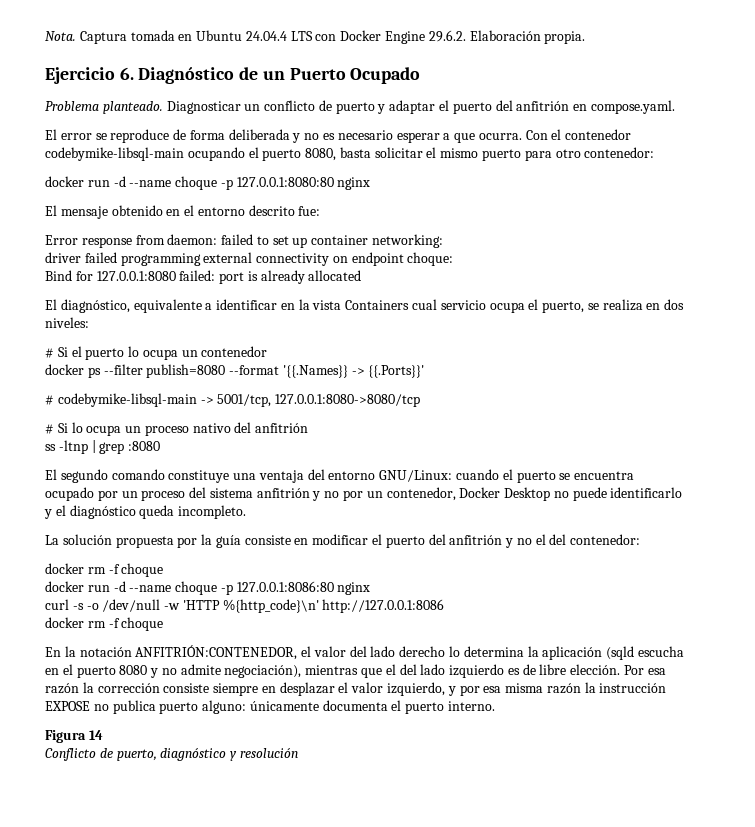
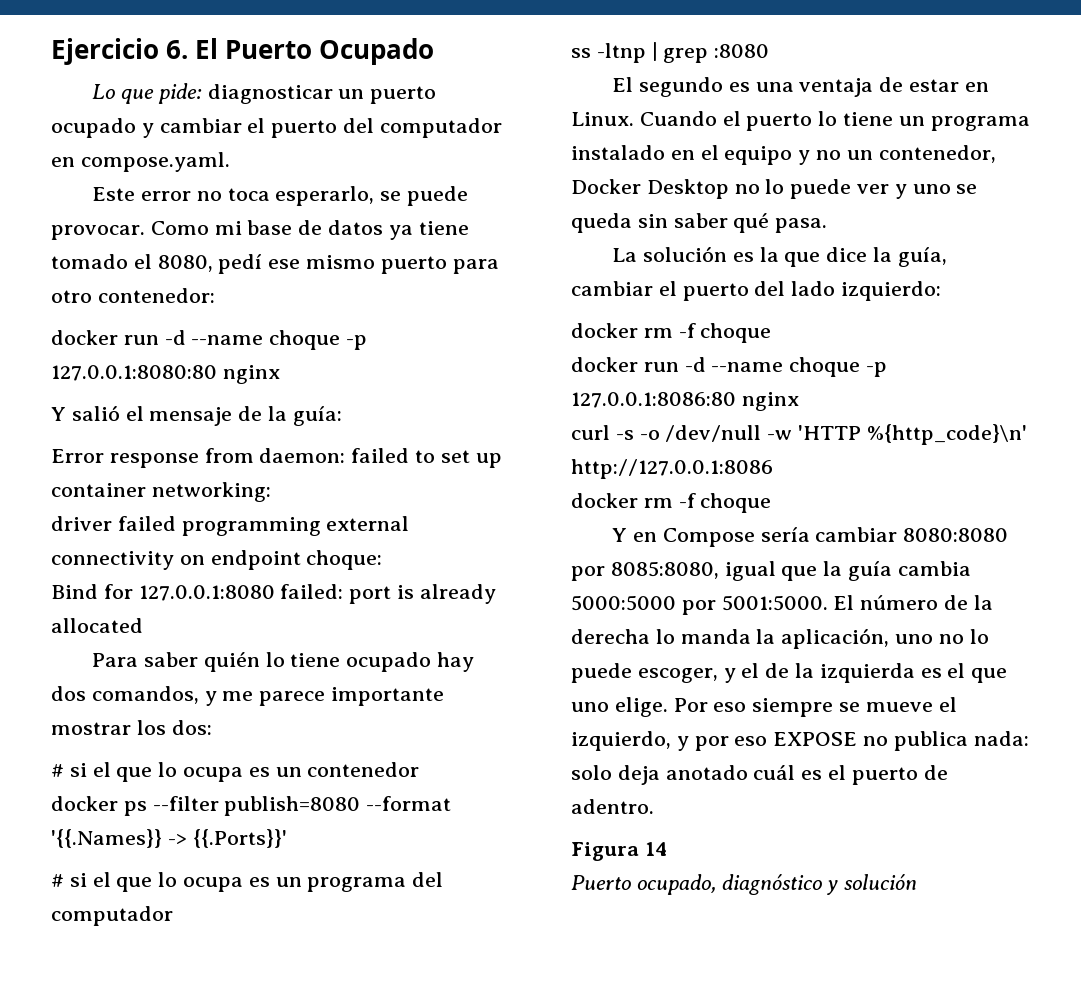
- Nota. Captura tomada en Ubuntu 24.04.4 LTS con Docker Engine 29.6.2. Elaboración propia.
- Ejercicio 6. Diagnóstico de un Puerto Ocupado
- Problema planteado. Diagnosticar un conflicto de puerto y adaptar el puerto del anfitrión en compose.yaml.
+ Ejercicio 6. El Puerto Ocupado
+ Lo que pide: diagnosticar un puerto ocupado y cambiar el puerto del computador en compose.yaml.
- El error se reproduce de forma deliberada y no es necesario esperar a que ocurra. Con el contenedor codebymike-libsql-main ocupando el puerto 8080, basta solicitar el mismo puerto para otro contenedor:
+ Este error no toca esperarlo, se puede provocar. Como mi base de datos ya tiene tomado el 8080, pedí ese mismo puerto para otro contenedor:
- El mensaje obtenido en el entorno descrito fue:
+ Y salió el mensaje de la guía:
- El diagnóstico, equivalente a identificar en la vista Containers cual servicio ocupa el puerto, se realiza en dos niveles:
- # Si el puerto lo ocupa un contenedor
+ Para saber quién lo tiene ocupado hay dos comandos, y me parece importante mostrar los dos:
+ # si el que lo ocupa es un contenedor
- # codebymike-libsql-main -> 5001/tcp, 127.0.0.1:8080->8080/tcp
- # Si lo ocupa un proceso nativo del anfitrión
+ # si el que lo ocupa es un programa del computador
- El segundo comando constituye una ventaja del entorno GNU/Linux: cuando el puerto se encuentra ocupado por un proceso del sistema anfitrión y no por un contenedor, Docker Desktop no puede identificarlo y el diagnóstico queda incompleto.
- La solución propuesta por la guía consiste en modificar el puerto del anfitrión y no el del contenedor:
+ El segundo es una ventaja de estar en Linux. Cuando el puerto lo tiene un programa instalado en el equipo y no un contenedor, Docker Desktop no lo puede ver y uno se queda sin saber qué pasa.
+ La solución es la que dice la guía, cambiar el puerto del lado izquierdo:
- En la notación ANFITRIÓN:CONTENEDOR, el valor del lado derecho lo determina la aplicación (sqld escucha en el puerto 8080 y no admite negociación), mientras que el del lado izquierdo es de libre elección. Por esa razón la corrección consiste siempre en desplazar el valor izquierdo, y por esa misma razón la instrucción EXPOSE no publica puerto alguno: únicamente documenta el puerto interno.
+ Y en Compose sería cambiar 8080:8080 por 8085:8080, igual que la guía cambia 5000:5000 por 5001:5000. El número de la derecha lo manda la aplicación, uno no lo puede escoger, y el de la izquierda es el que uno elige. Por eso siempre se mueve el izquierdo, y por eso EXPOSE no publica nada: solo deja anotado cuál es el puerto de adentro.
- Conflicto de puerto, diagnóstico y resolución
+ Puerto ocupado, diagnóstico y solución

